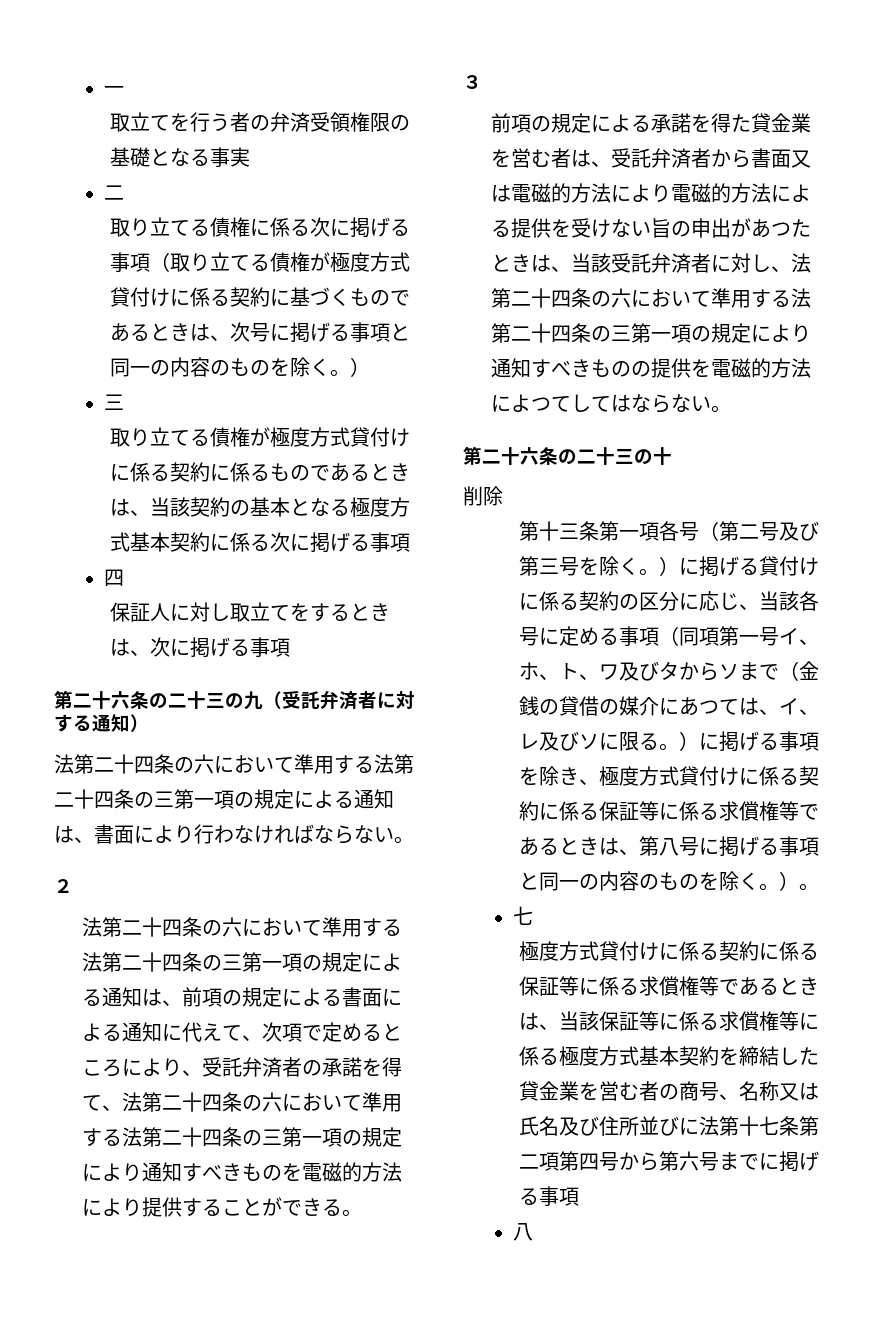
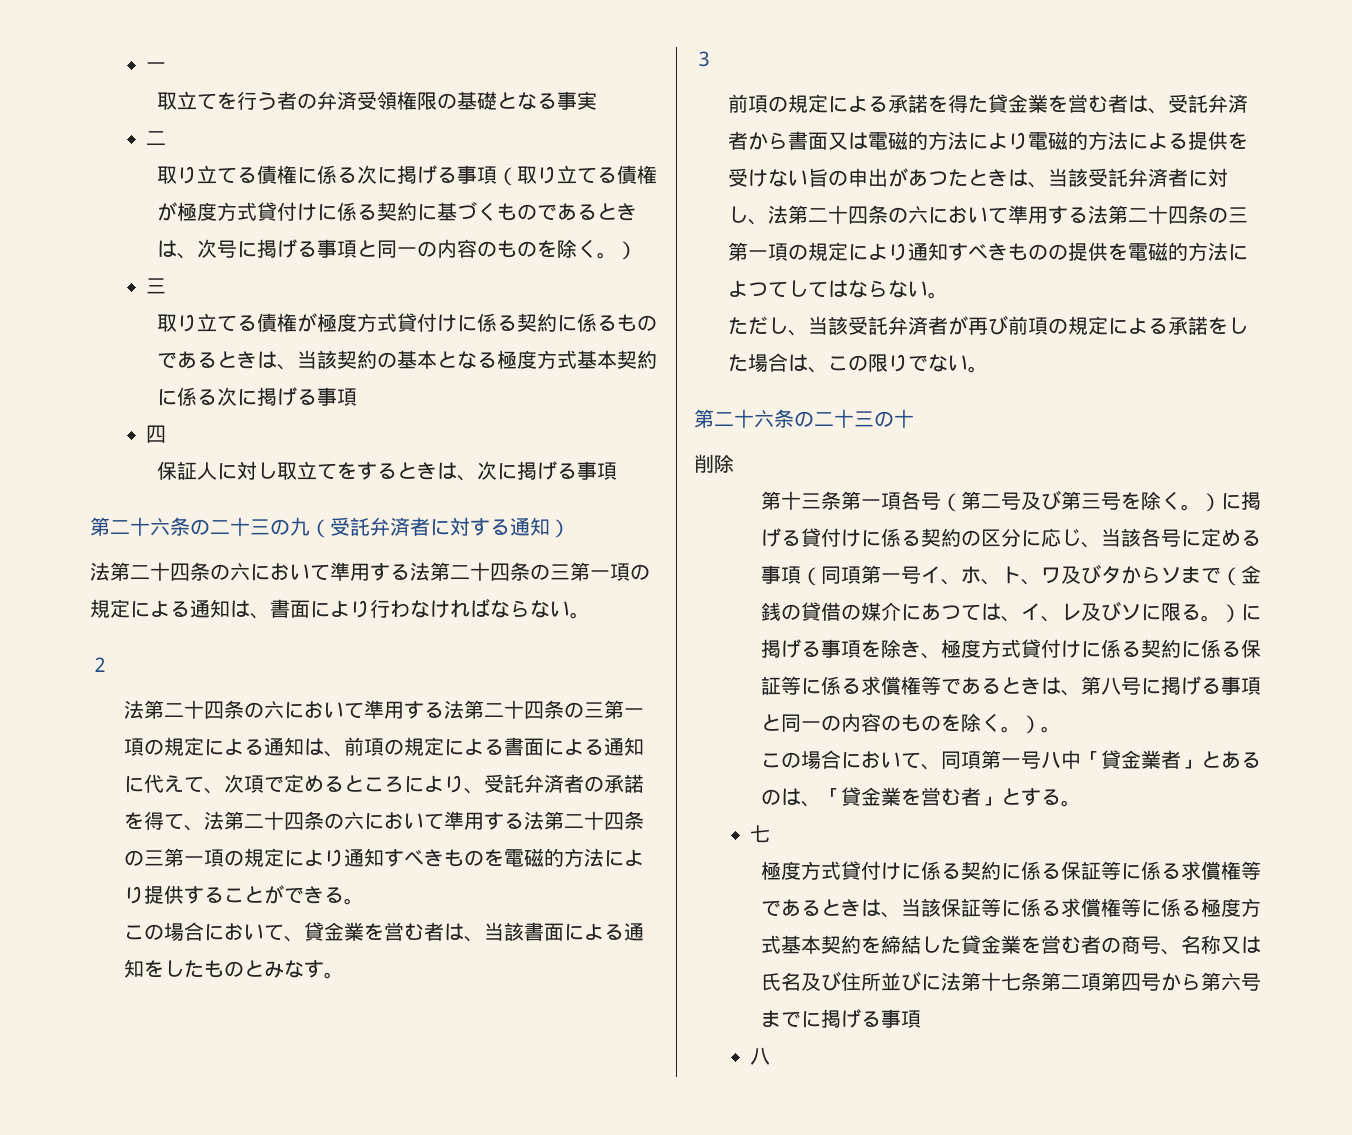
+ この場合において、貸金業を営む者は、当該書面による通知をしたものとみなす。
+ ただし、当該受託弁済者が再び前項の規定による承諾をした場合は、この限りでない。
+ この場合において、同項第一号ハ中「貸金業者」とあるのは、「貸金業を営む者」とする。

